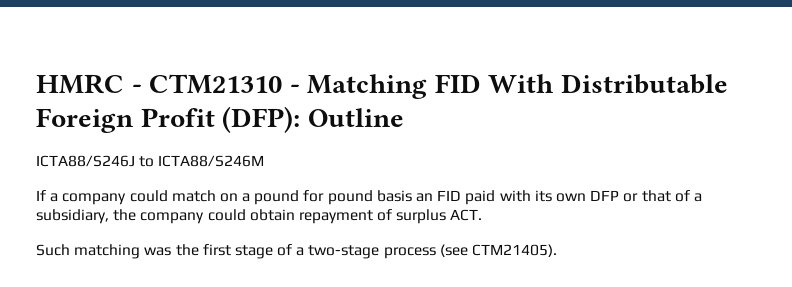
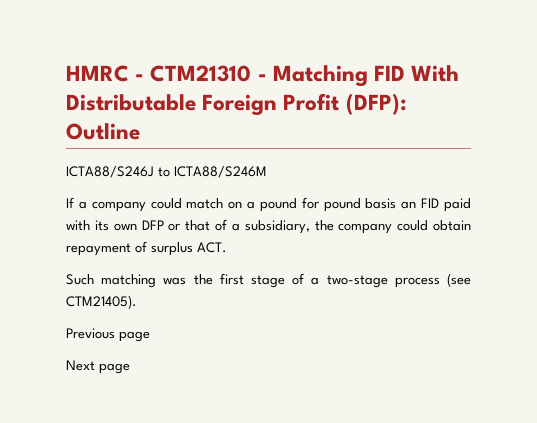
+ Previous page
+ Next page

